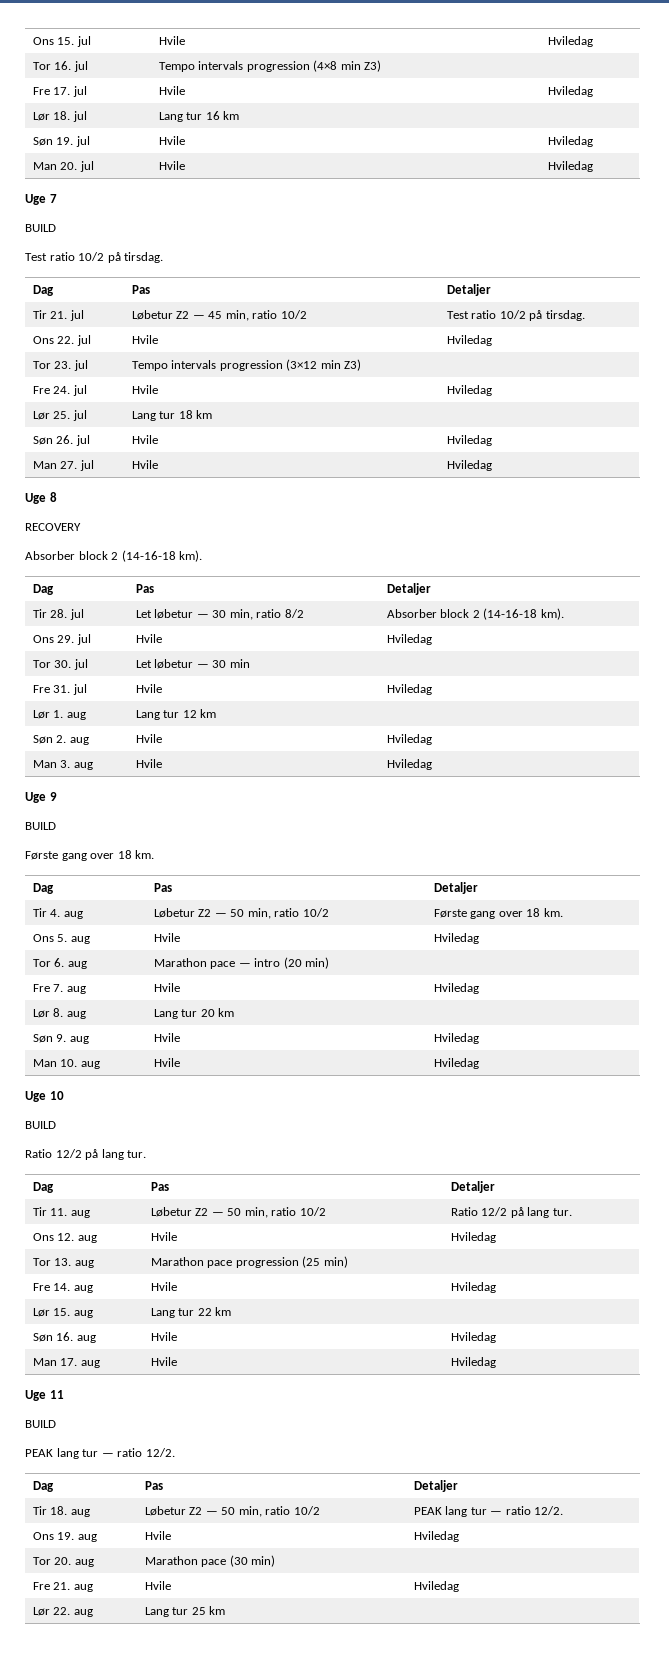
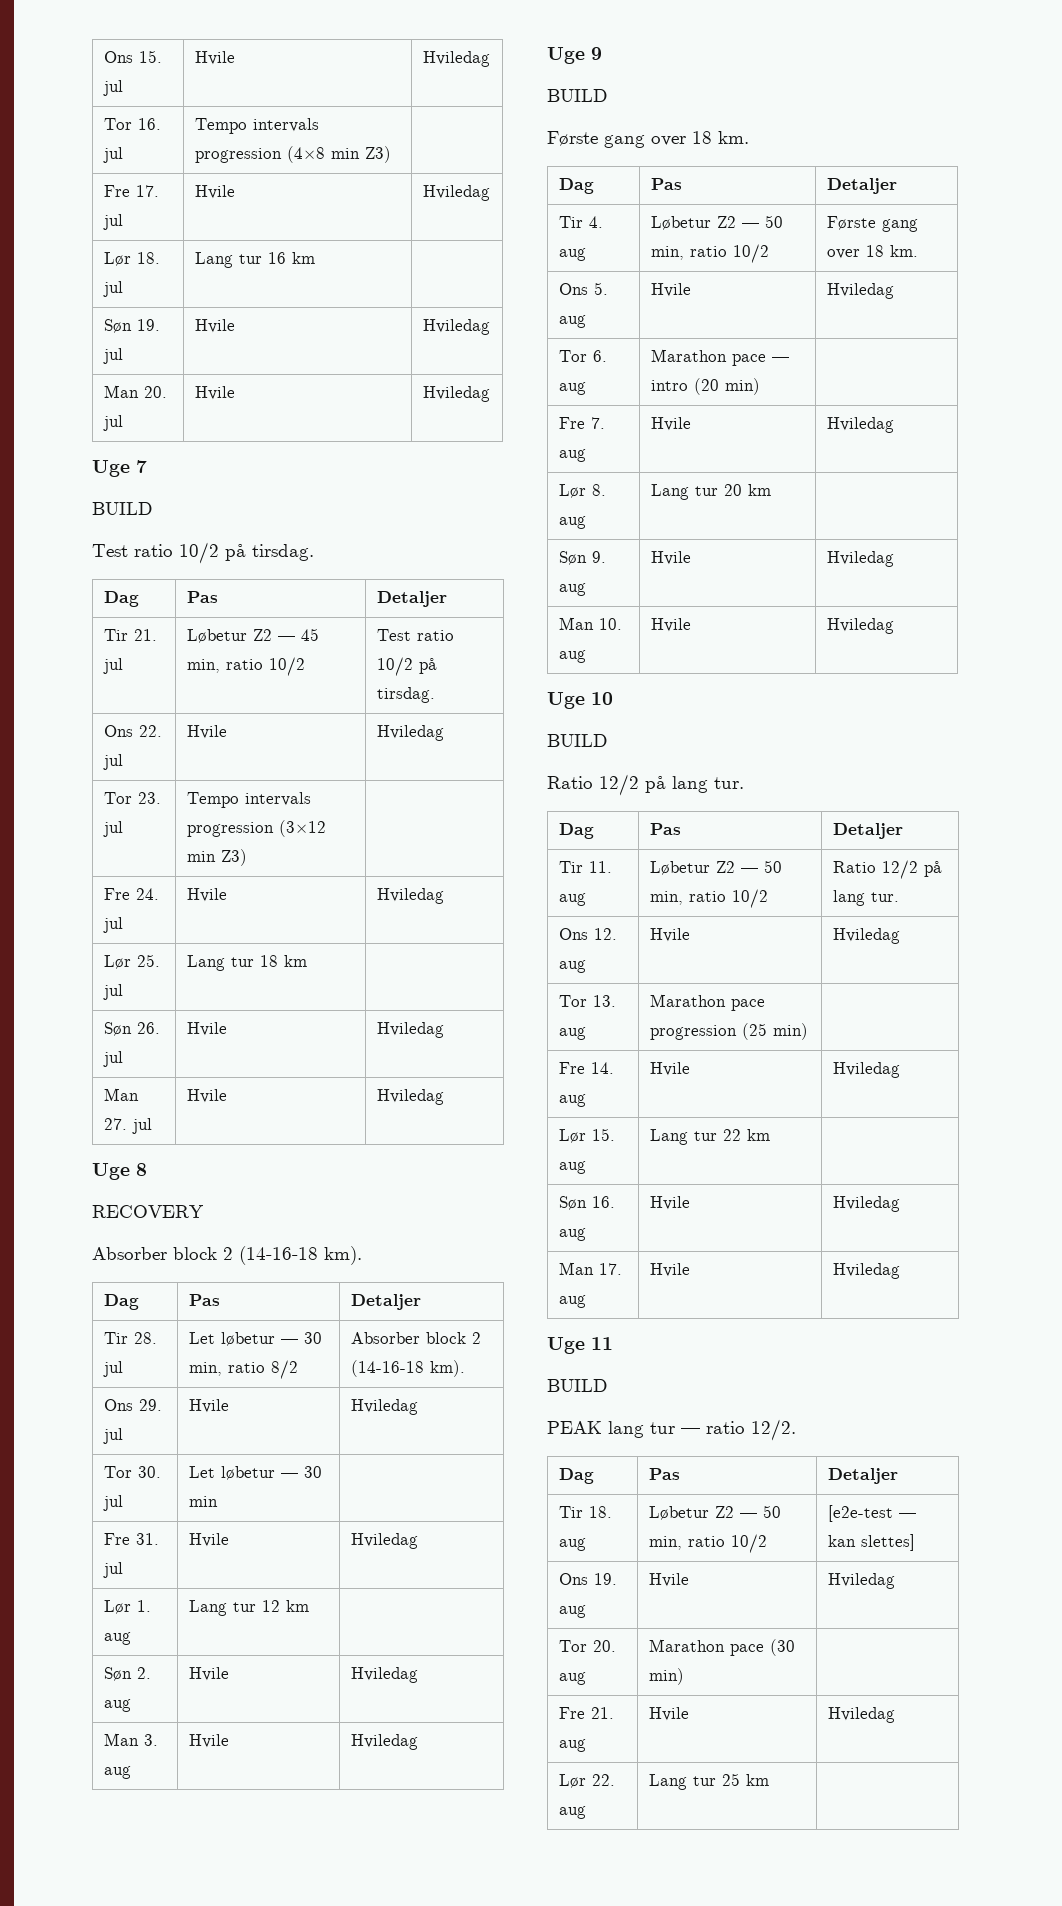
- Tir 18. aug | Løbetur Z2 — 50 min, ratio 10/2 | PEAK lang tur — ratio 12/2.
+ Tir 18. aug | Løbetur Z2 — 50 min, ratio 10/2 | [e2e-test — kan slettes]

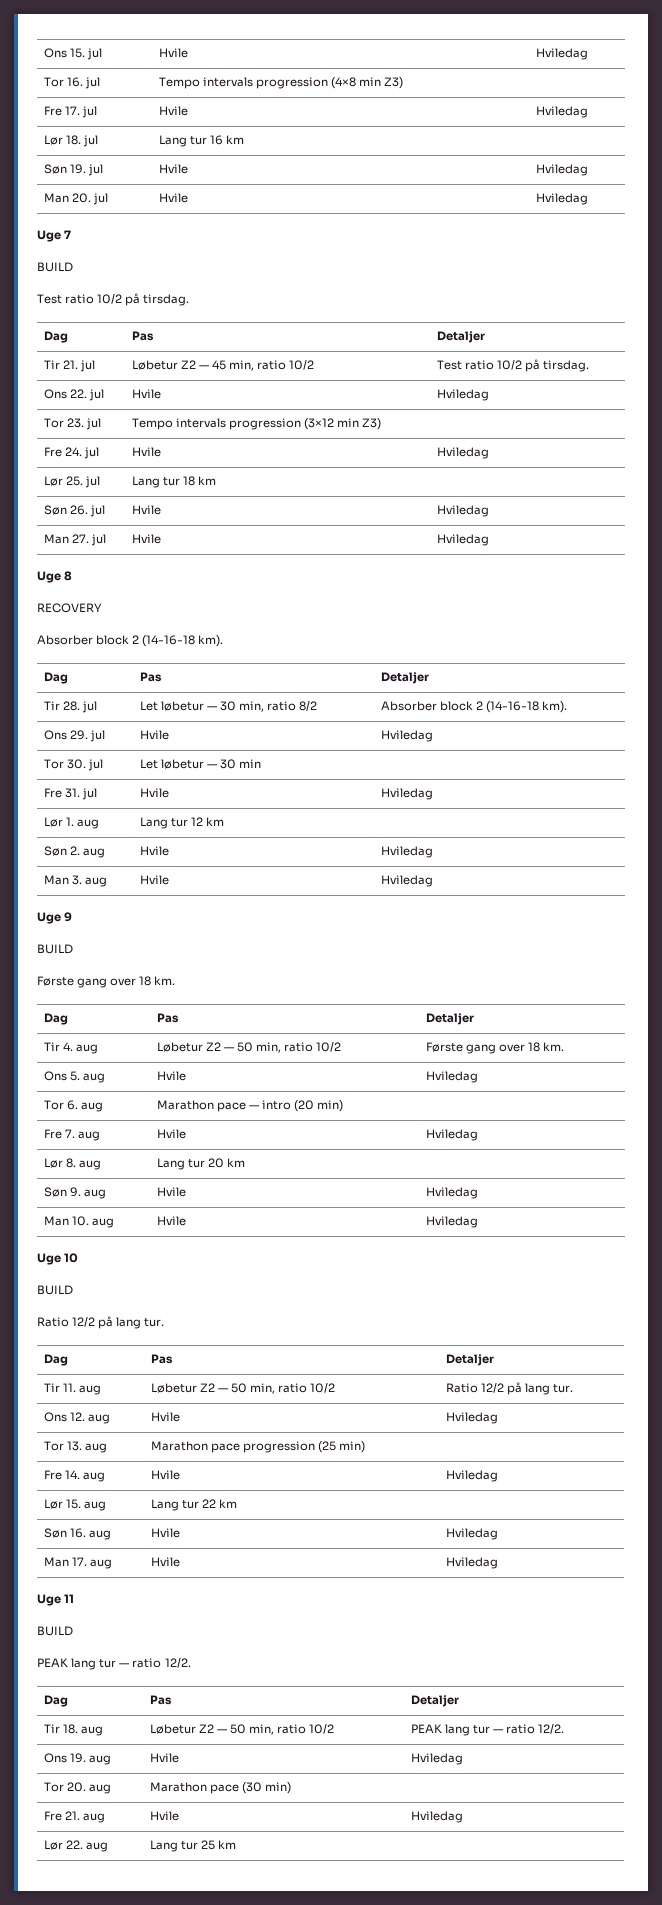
- Tir 18. aug | Løbetur Z2 — 50 min, ratio 10/2 | [e2e-test — kan slettes]
+ Tir 18. aug | Løbetur Z2 — 50 min, ratio 10/2 | PEAK lang tur — ratio 12/2.

